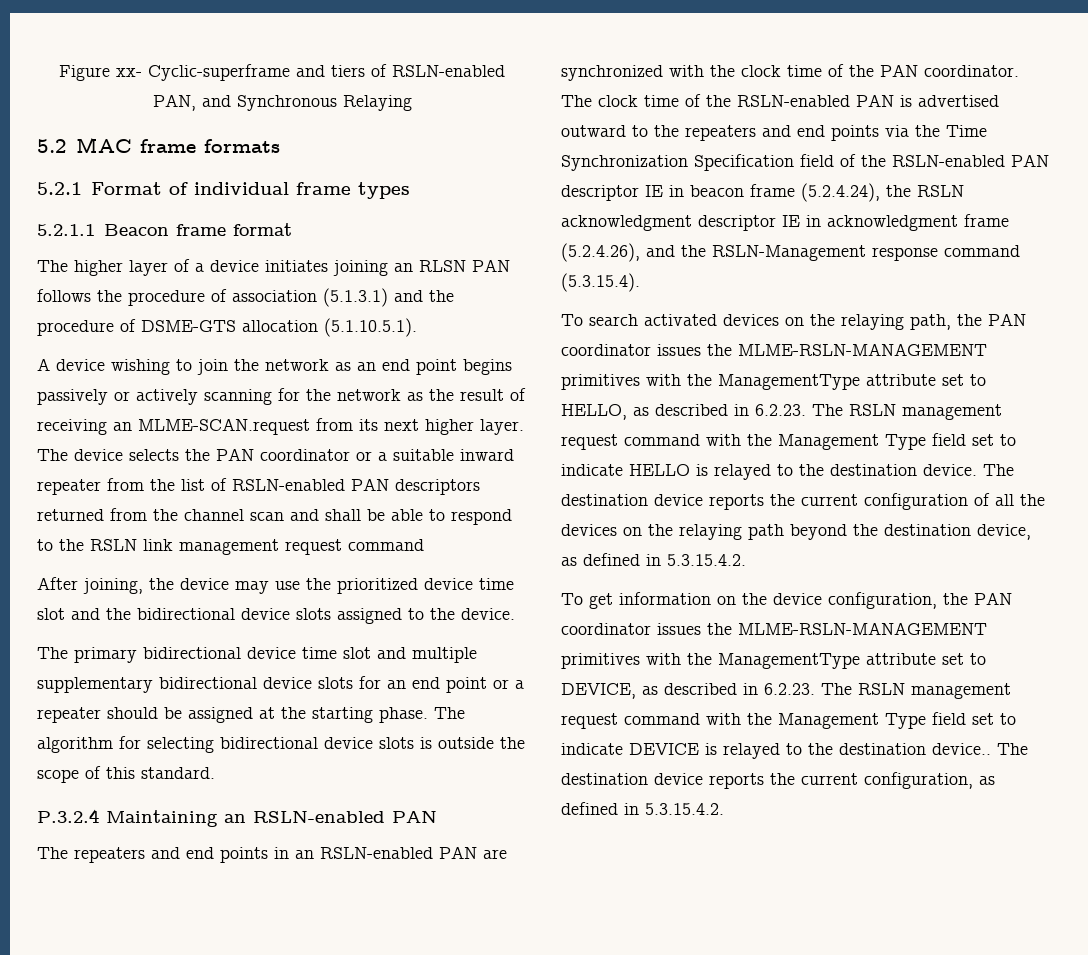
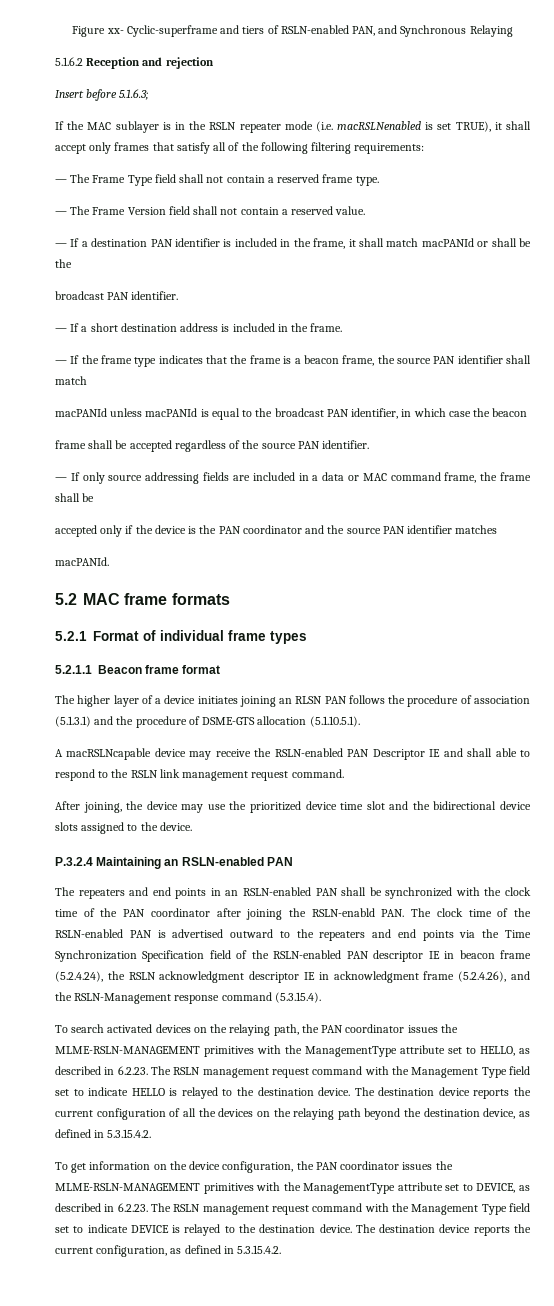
+ 5.1.6.2 Reception and rejection
+ Insert before 5.1.6.3;
+ If the MAC sublayer is in the RSLN repeater mode (i.e. macRSLNenabled is set TRUE), it shall accept only frames that satisfy all of the following filtering requirements:
+ — The Frame Type field shall not contain a reserved frame type.
+ — The Frame Version field shall not contain a reserved value.
+ — If a destination PAN identifier is included in the frame, it shall match macPANId or shall be the
+ broadcast PAN identifier.
+ — If a short destination address is included in the frame.
+ — If the frame type indicates that the frame is a beacon frame, the source PAN identifier shall match
+ macPANId unless macPANId is equal to the broadcast PAN identifier, in which case the beacon
+ frame shall be accepted regardless of the source PAN identifier.
+ — If only source addressing fields are included in a data or MAC command frame, the frame shall be
+ accepted only if the device is the PAN coordinator and the source PAN identifier matches
+ macPANId.
- A device wishing to join the network as an end point begins passively or actively scanning for the network as the result of receiving an MLME-SCAN.request from its next higher layer. The device selects the PAN coordinator or a suitable inward repeater from the list of RSLN-enabled PAN descriptors returned from the channel scan and shall be able to respond to the RSLN link management request command
+ A macRSLNcapable device may receive the RSLN-enabled PAN Descriptor IE and shall able to respond to the RSLN link management request command.
- The primary bidirectional device time slot and multiple supplementary bidirectional device slots for an end point or a repeater should be assigned at the starting phase. The algorithm for selecting bidirectional device slots is outside the scope of this standard.
- The repeaters and end points in an RSLN-enabled PAN are synchronized with the clock time of the PAN coordinator. The clock time of the RSLN-enabled PAN is advertised outward to the repeaters and end points via the Time Synchronization Specification field of the RSLN-enabled PAN descriptor IE in beacon frame (5.2.4.24), the RSLN acknowledgment descriptor IE in acknowledgment frame (5.2.4.26), and the RSLN-Management response command (5.3.15.4).
+ The repeaters and end points in an RSLN-enabled PAN shall be synchronized with the clock time of the PAN coordinator after joining the RSLN-enabld PAN. The clock time of the RSLN-enabled PAN is advertised outward to the repeaters and end points via the Time Synchronization Specification field of the RSLN-enabled PAN descriptor IE in beacon frame (5.2.4.24), the RSLN acknowledgment descriptor IE in acknowledgment frame (5.2.4.26), and the RSLN-Management response command (5.3.15.4).
- To get information on the device configuration, the PAN coordinator issues the MLME-RSLN-MANAGEMENT primitives with the ManagementType attribute set to DEVICE, as described in 6.2.23. The RSLN management request command with the Management Type field set to indicate DEVICE is relayed to the destination device..
+ To get information on the device configuration, the PAN coordinator issues the MLME-RSLN-MANAGEMENT primitives with the ManagementType attribute set to DEVICE, as described in 6.2.23. The RSLN management request command with the Management Type field set to indicate DEVICE is relayed to the destination device.

